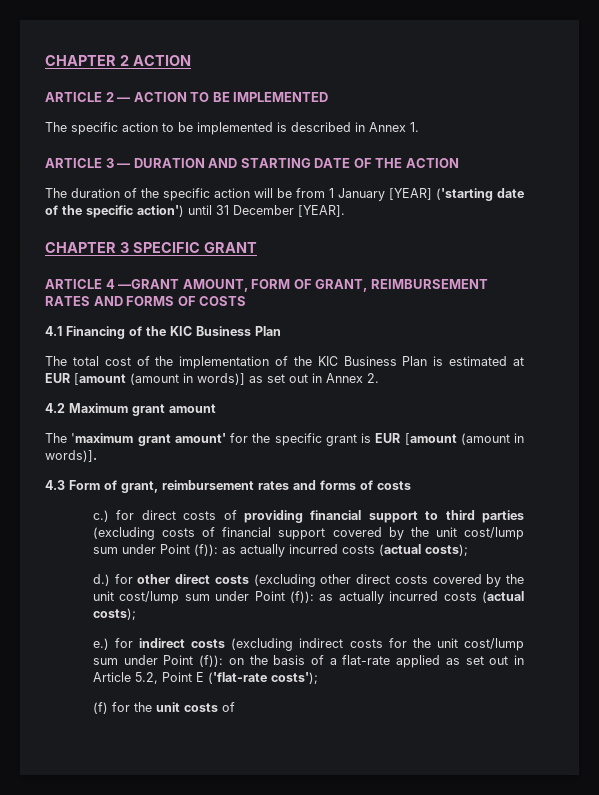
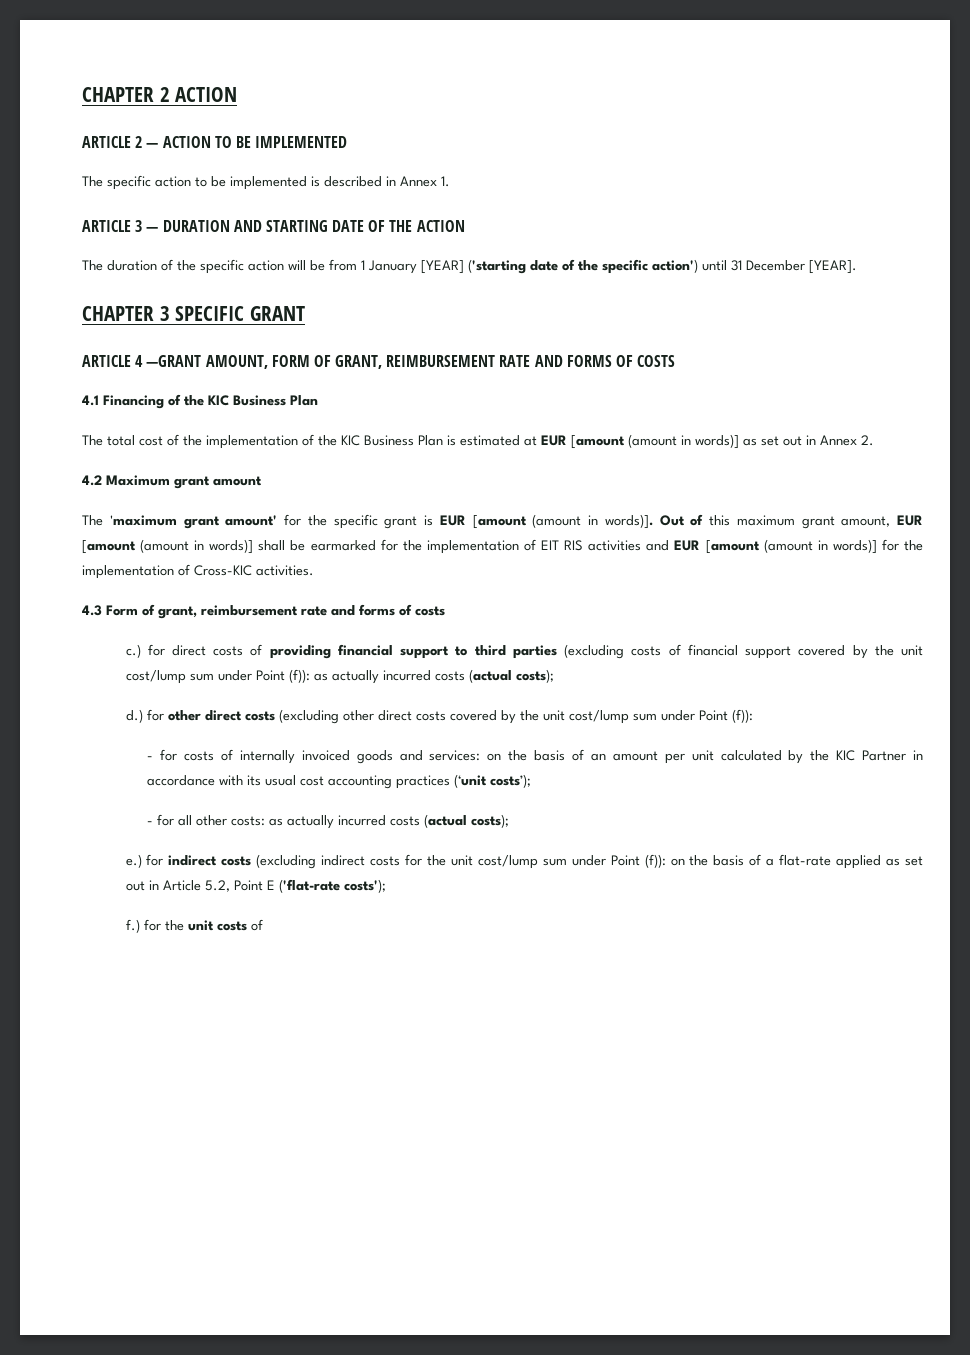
- ARTICLE 4 —GRANT AMOUNT, FORM OF GRANT, REIMBURSEMENT RATES AND FORMS OF COSTS
+ ARTICLE 4 —GRANT AMOUNT, FORM OF GRANT, REIMBURSEMENT RATE AND FORMS OF COSTS
+ Out of this maximum grant amount, EUR [amount (amount in words)] shall be earmarked for the implementation of EIT RIS activities and EUR [amount (amount in words)] for the implementation of Cross-KIC activities.
- 4.3 Form of grant, reimbursement rates and forms of costs
+ 4.3 Form of grant, reimbursement rate and forms of costs
- d.) for other direct costs (excluding other direct costs covered by the unit cost/lump sum under Point (f)): as actually incurred costs (actual costs);
+ d.) for other direct costs (excluding other direct costs covered by the unit cost/lump sum under Point (f)):
+ - for costs of internally invoiced goods and services: on the basis of an amount per unit calculated by the KIC Partner in accordance with its usual cost accounting practices (‘unit costs’);
+ - for all other costs: as actually incurred costs (actual costs);
- (f) for the unit costs of
+ f.) for the unit costs of

